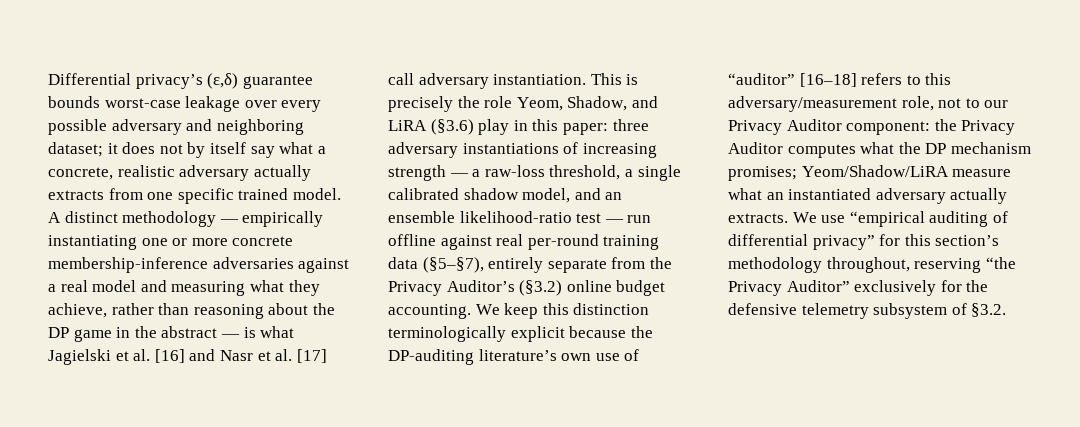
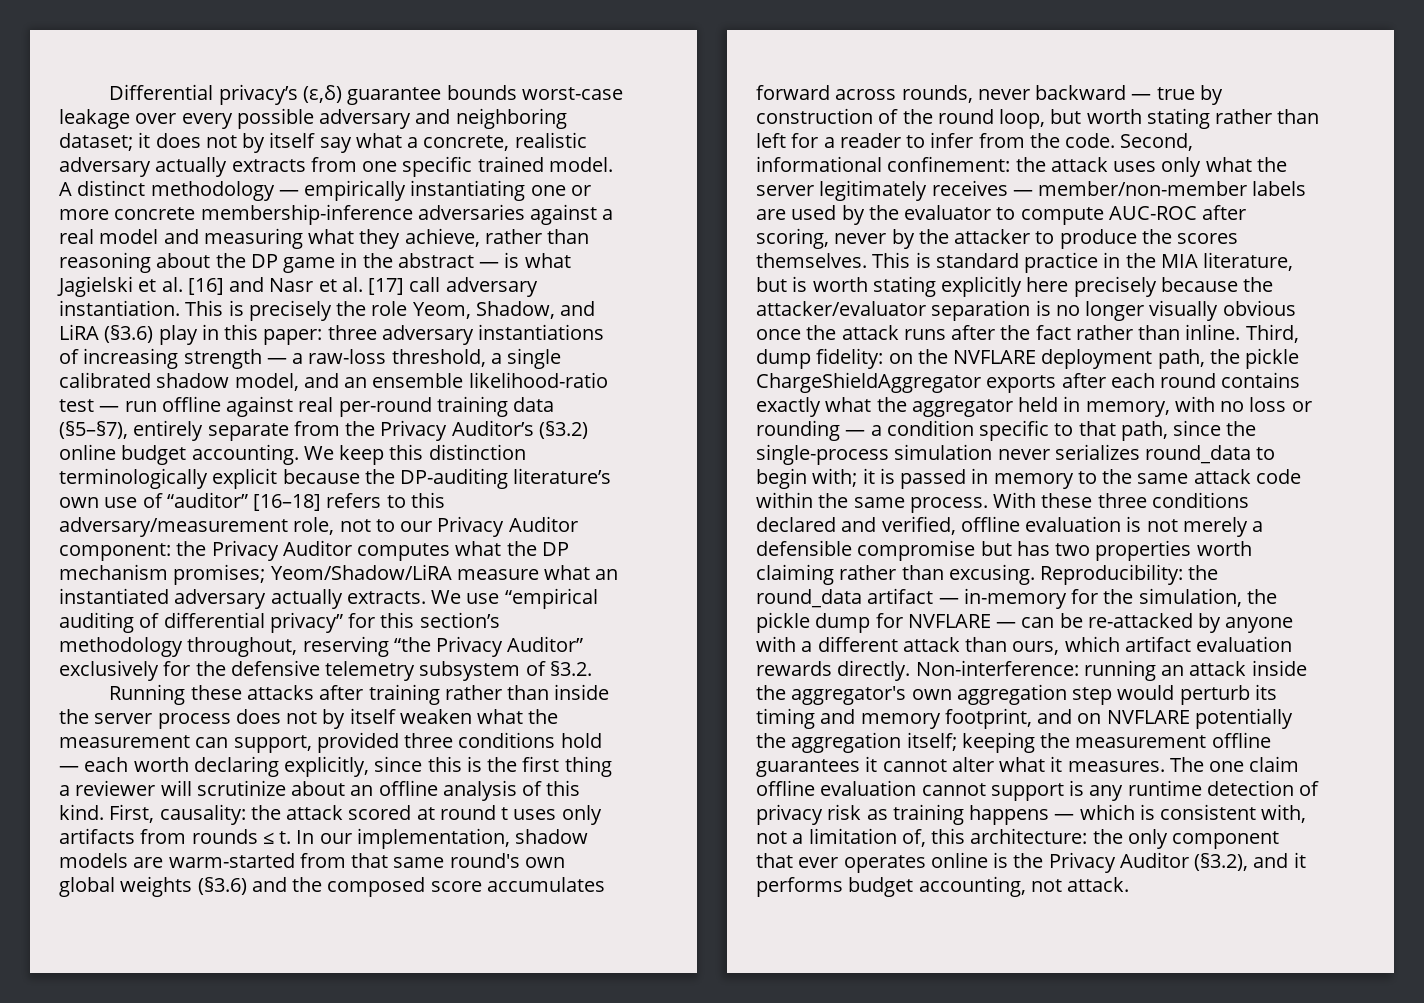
+ Running these attacks after training rather than inside the server process does not by itself weaken what the measurement can support, provided three conditions hold — each worth declaring explicitly, since this is the first thing a reviewer will scrutinize about an offline analysis of this kind. First, causality: the attack scored at round t uses only artifacts from rounds ≤ t. In our implementation, shadow models are warm-started from that same round's own global weights (§3.6) and the composed score accumulates forward across rounds, never backward — true by construction of the round loop, but worth stating rather than left for a reader to infer from the code. Second, informational confinement: the attack uses only what the server legitimately receives — member/non-member labels are used by the evaluator to compute AUC-ROC after scoring, never by the attacker to produce the scores themselves. This is standard practice in the MIA literature, but is worth stating explicitly here precisely because the attacker/evaluator separation is no longer visually obvious once the attack runs after the fact rather than inline. Third, dump fidelity: on the NVFLARE deployment path, the pickle ChargeShieldAggregator exports after each round contains exactly what the aggregator held in memory, with no loss or rounding — a condition specific to that path, since the single-process simulation never serializes round_data to begin with; it is passed in memory to the same attack code within the same process. With these three conditions declared and verified, offline evaluation is not merely a defensible compromise but has two properties worth claiming rather than excusing. Reproducibility: the round_data artifact — in-memory for the simulation, the pickle dump for NVFLARE — can be re-attacked by anyone with a different attack than ours, which artifact evaluation rewards directly. Non-interference: running an attack inside the aggregator's own aggregation step would perturb its timing and memory footprint, and on NVFLARE potentially the aggregation itself; keeping the measurement offline guarantees it cannot alter what it measures. The one claim offline evaluation cannot support is any runtime detection of privacy risk as training happens — which is consistent with, not a limitation of, this architecture: the only component that ever operates online is the Privacy Auditor (§3.2), and it performs budget accounting, not attack.

